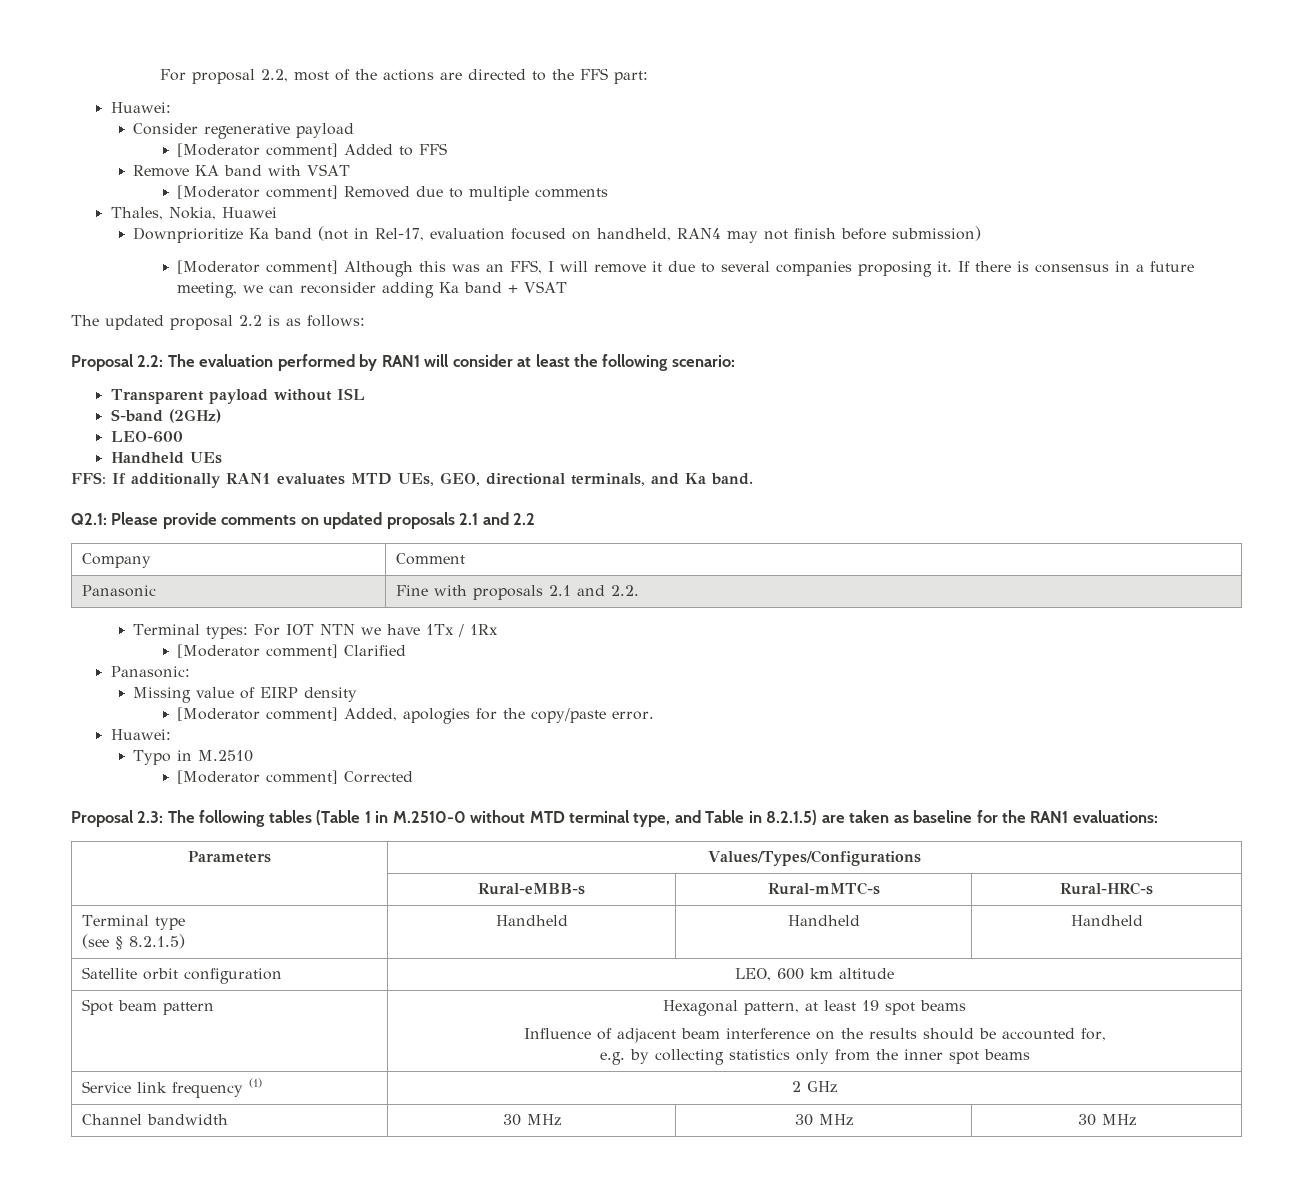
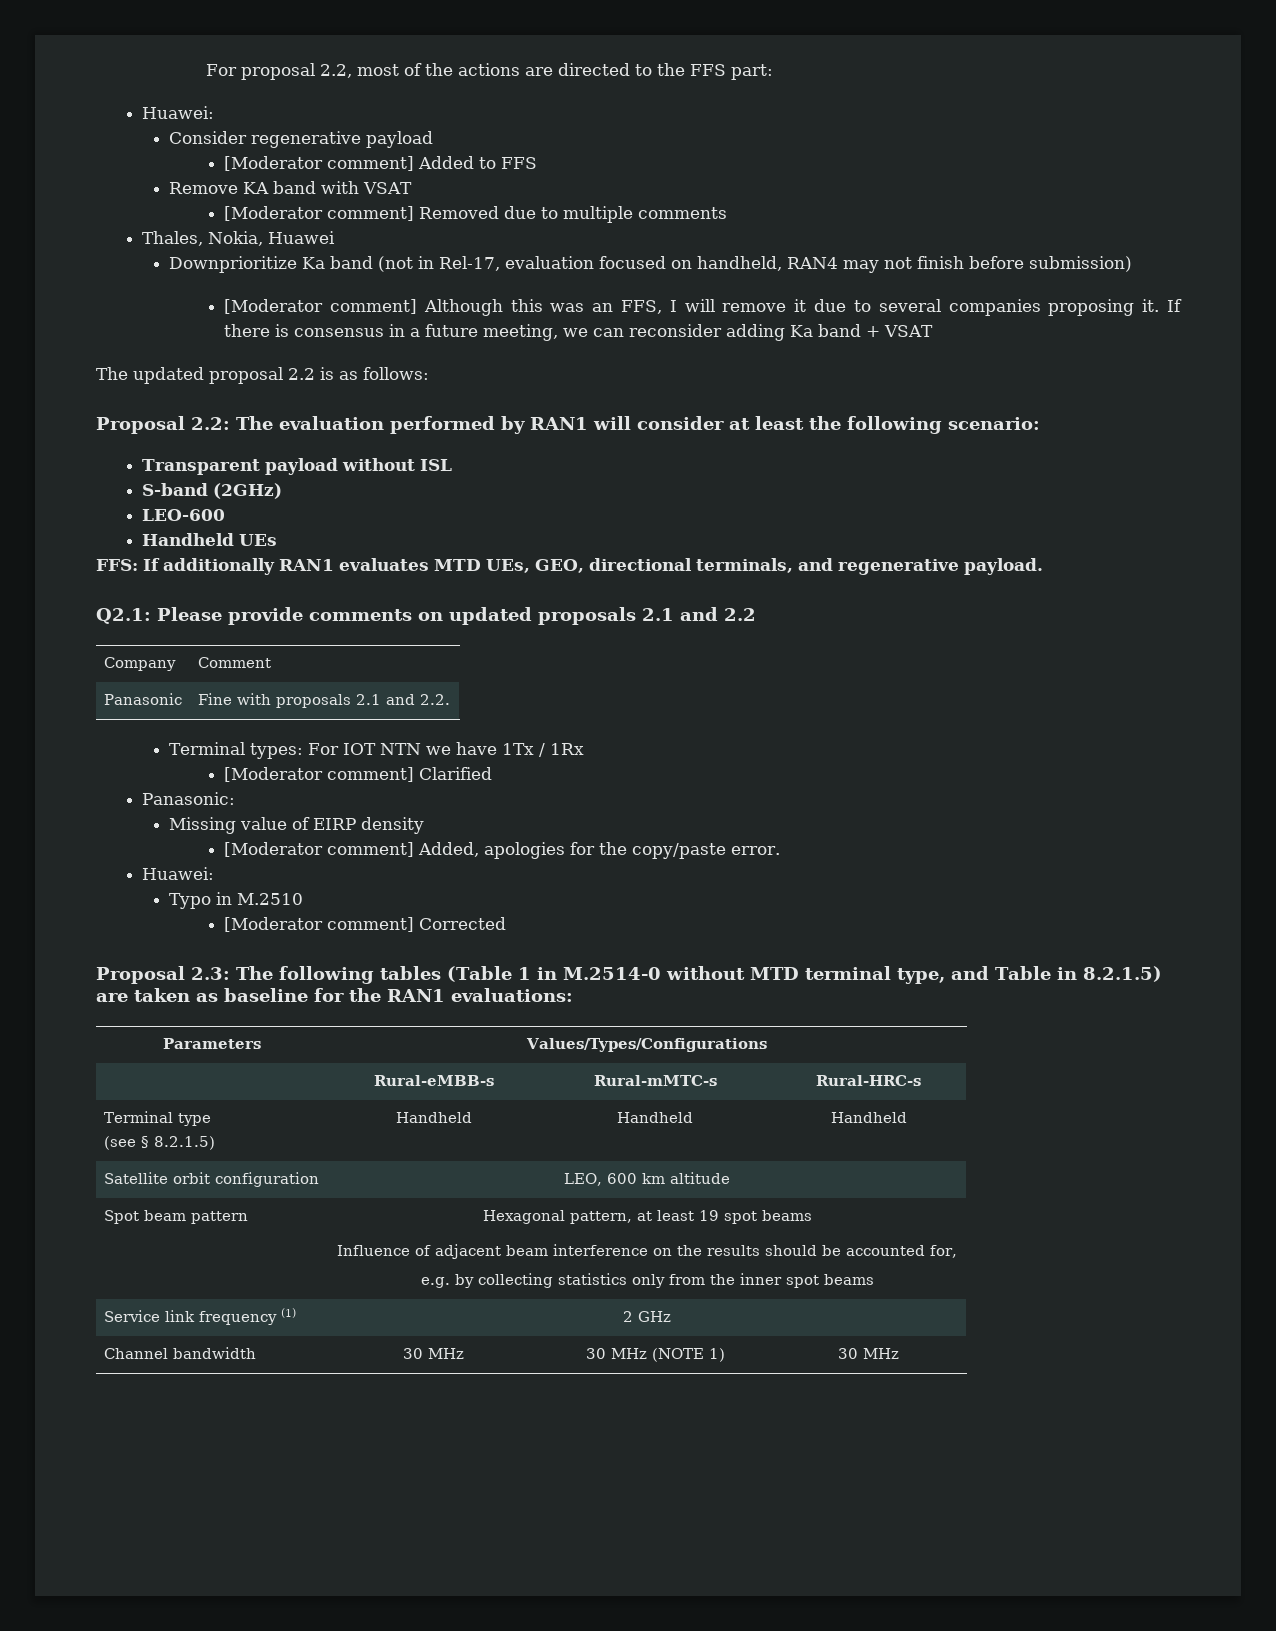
- FFS: If additionally RAN1 evaluates MTD UEs, GEO, directional terminals, and Ka band.
+ FFS: If additionally RAN1 evaluates MTD UEs, GEO, directional terminals, and regenerative payload.
- Proposal 2.3: The following tables (Table 1 in M.2510-0 without MTD terminal type, and Table in 8.2.1.5) are taken as baseline for the RAN1 evaluations:
+ Proposal 2.3: The following tables (Table 1 in M.2514-0 without MTD terminal type, and Table in 8.2.1.5) are taken as baseline for the RAN1 evaluations:
- Channel bandwidth | 30 MHz | 30 MHz | 30 MHz
+ Channel bandwidth | 30 MHz | 30 MHz (NOTE 1) | 30 MHz

